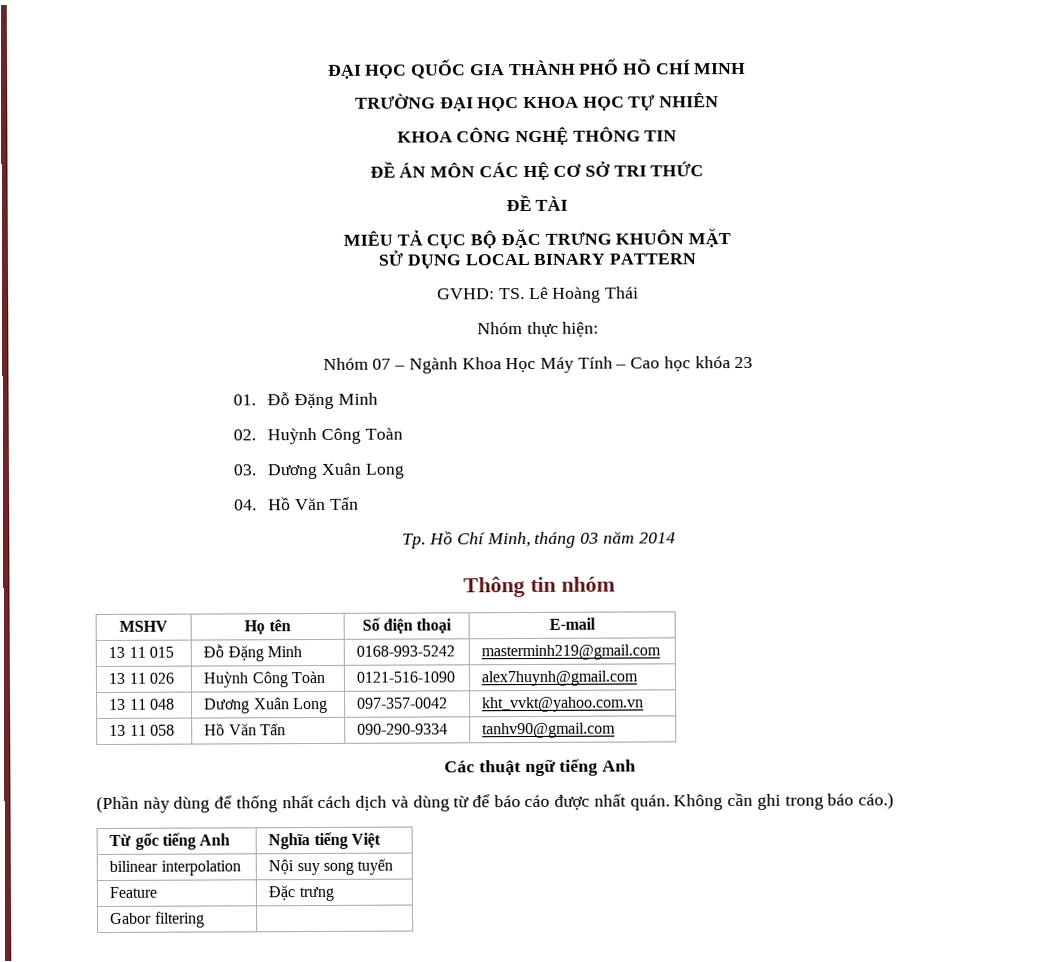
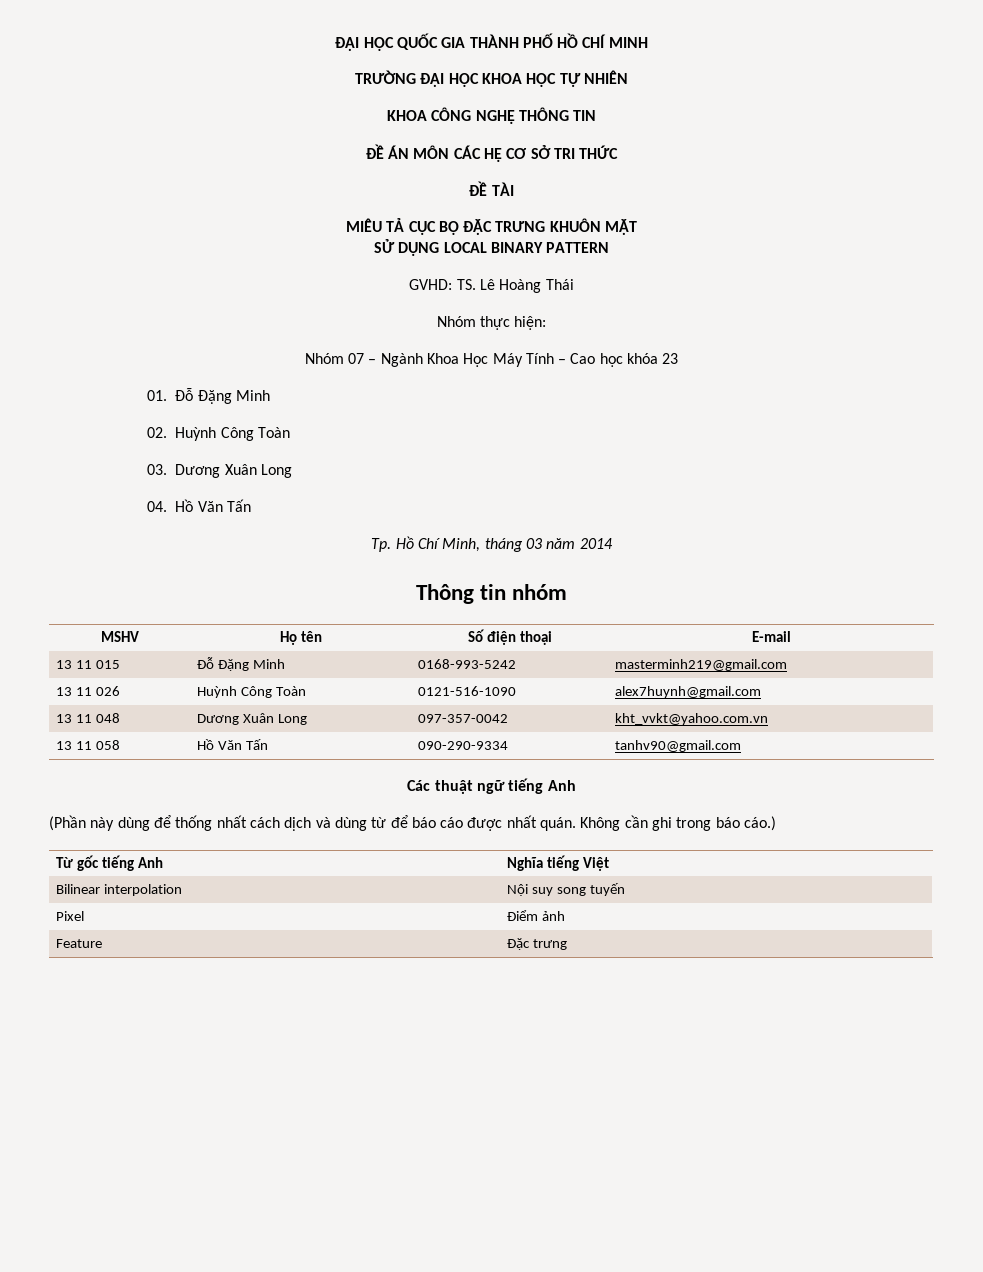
- bilinear interpolation | Nội suy song tuyến
+ Bilinear interpolation | Nội suy song tuyến
+ Pixel | Điểm ảnh
- Gabor filtering |

